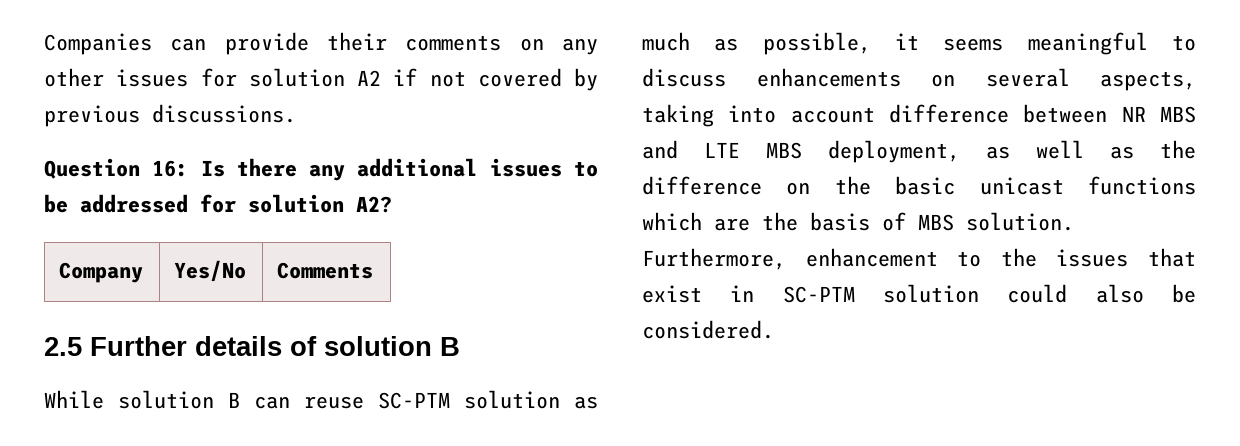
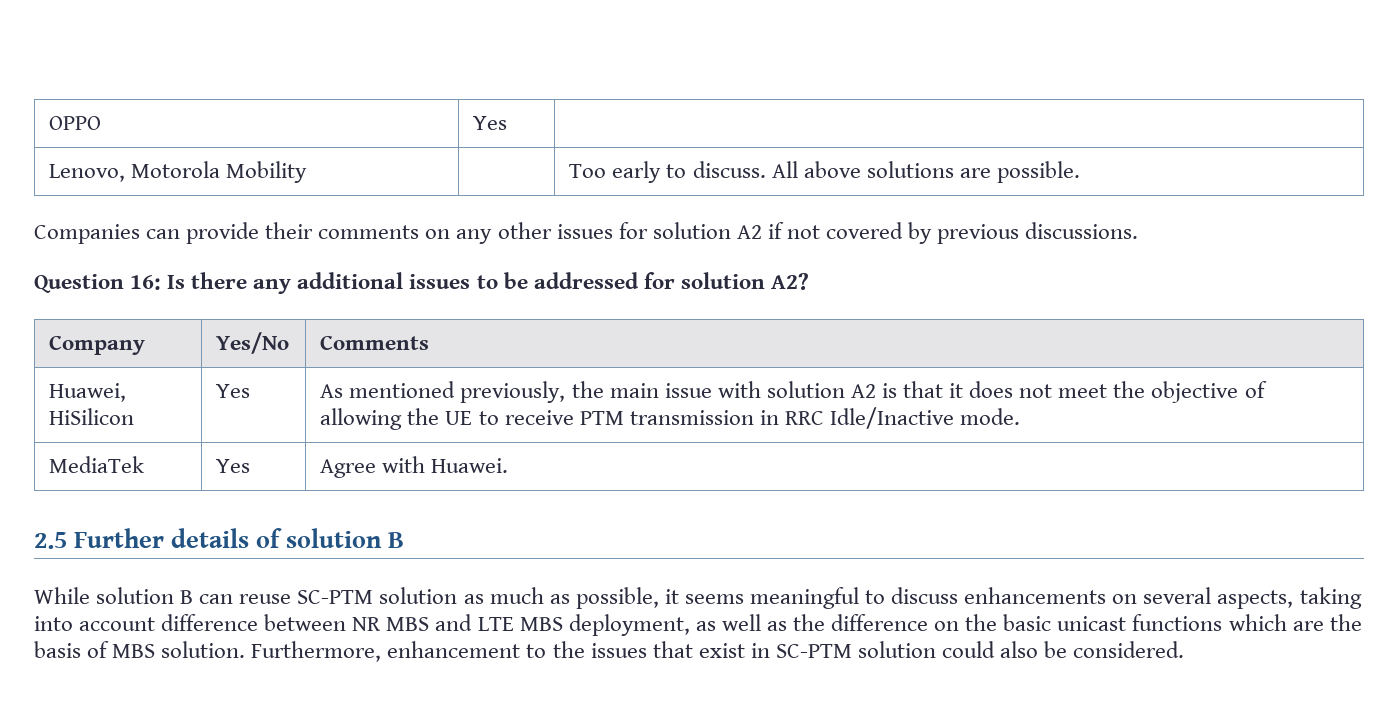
+ OPPO | Yes |
+ Lenovo, Motorola Mobility | | Too early to discuss. All above solutions are possible.
+ Huawei, HiSilicon | Yes | As mentioned previously, the main issue with solution A2 is that it does not meet the objective of allowing the UE to receive PTM transmission in RRC Idle/Inactive mode.
+ MediaTek | Yes | Agree with Huawei.

